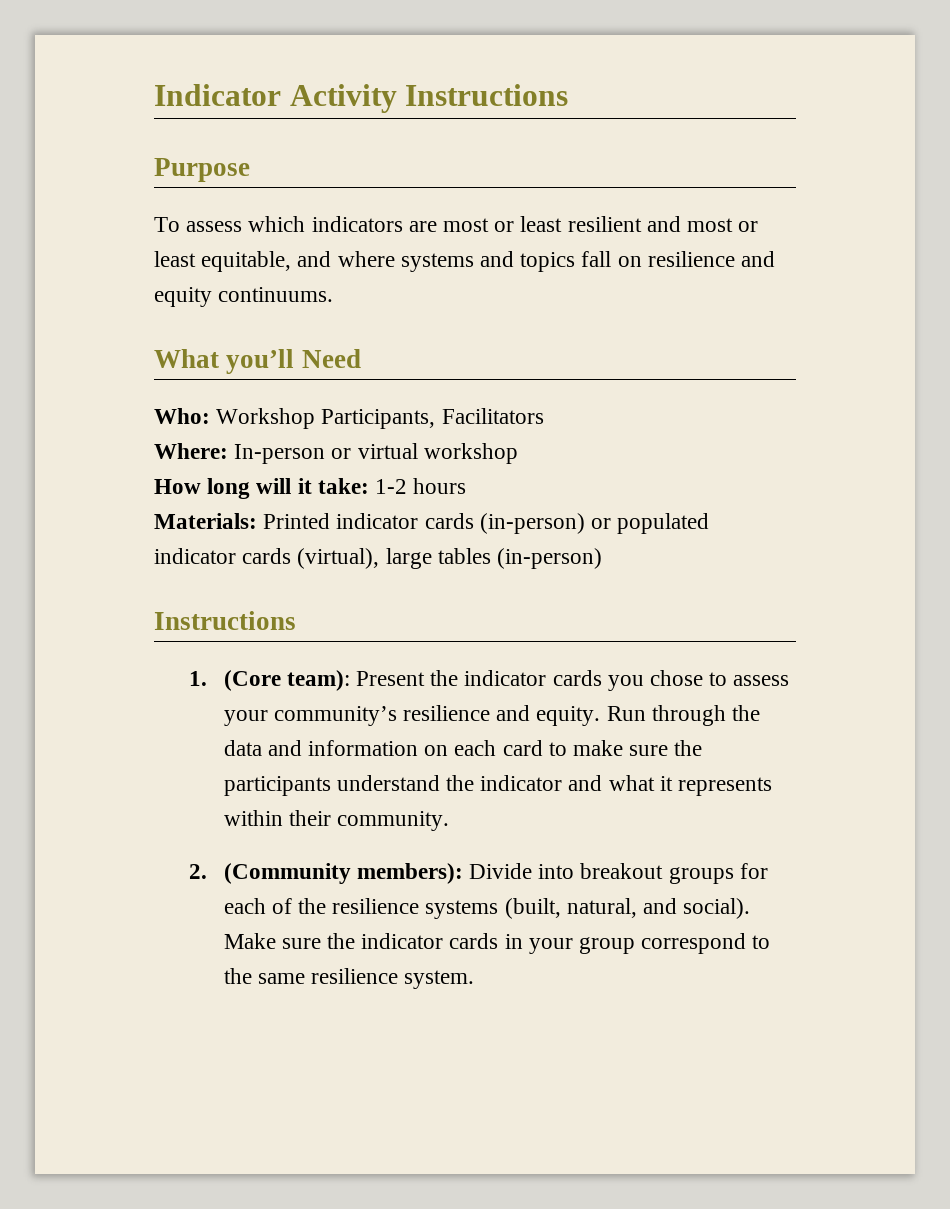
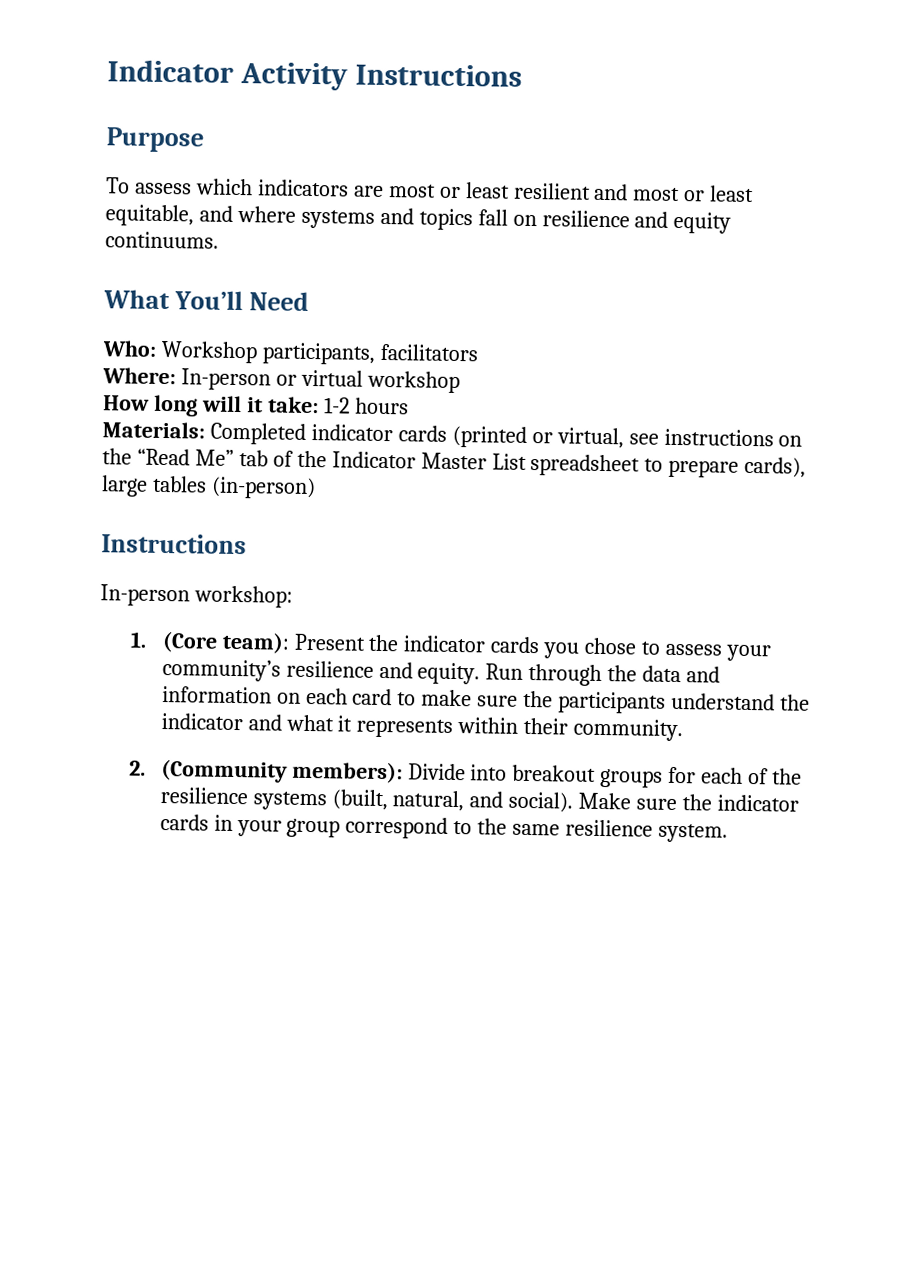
- What you’ll Need
+ What You’ll Need
- Who: Workshop Participants, Facilitators
+ Who: Workshop participants, facilitators
- Materials: Printed indicator cards (in-person) or populated indicator cards (virtual), large tables (in-person)
+ Materials: Completed indicator cards (printed or virtual, see instructions on the “Read Me” tab of the Indicator Master List spreadsheet to prepare cards), large tables (in-person)
+ In-person workshop:

